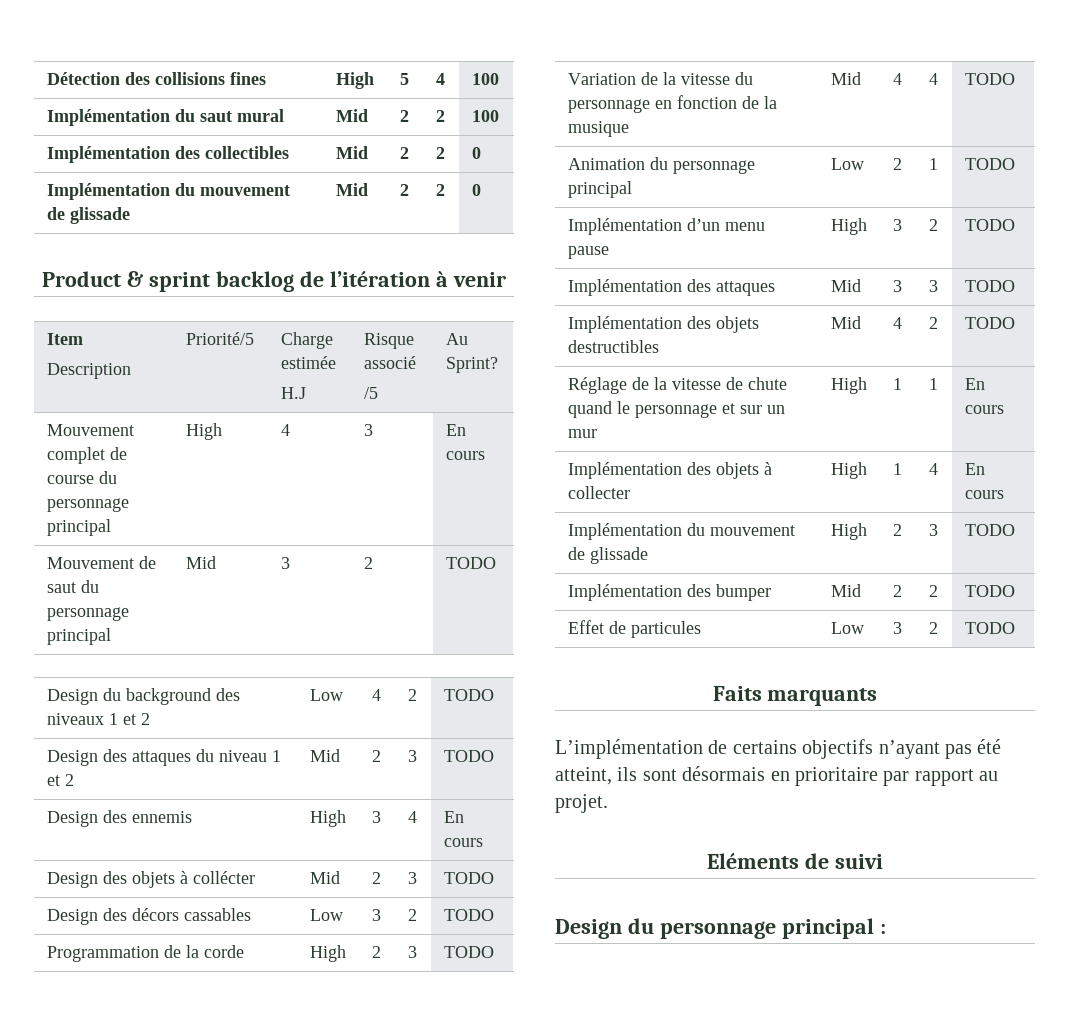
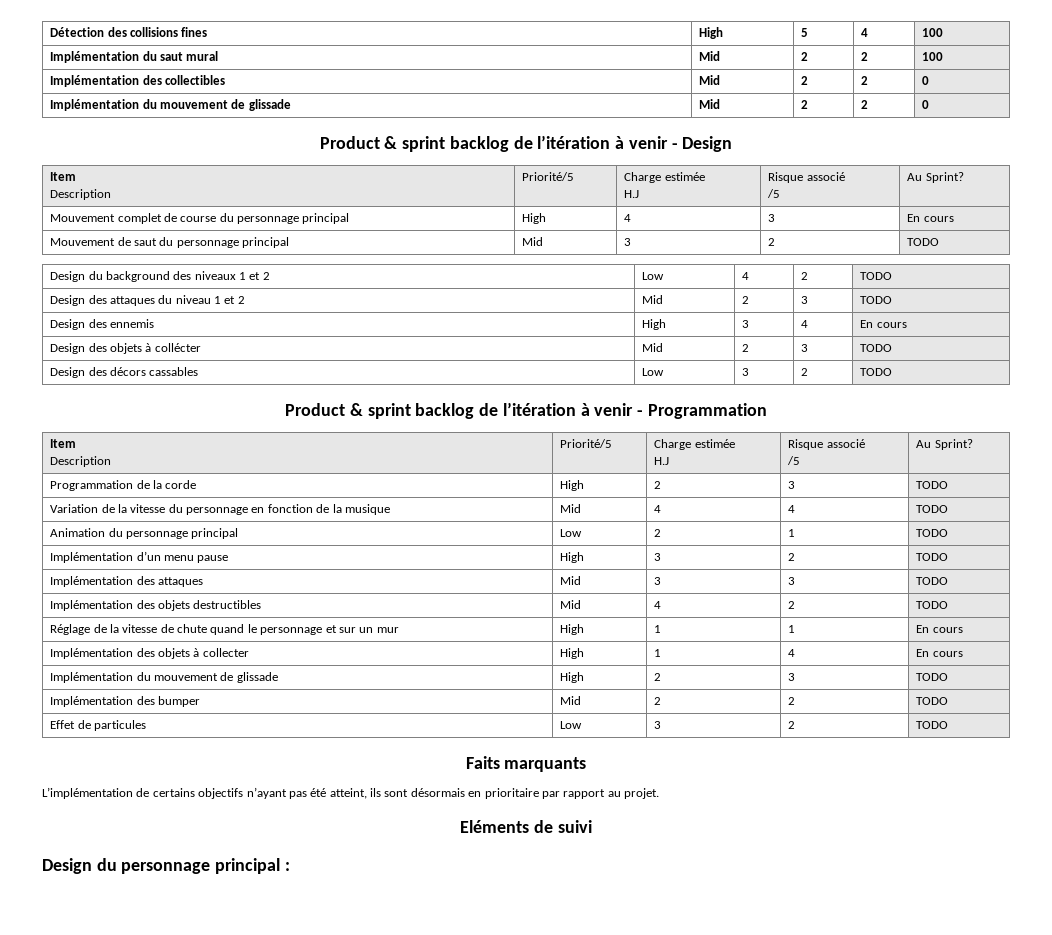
- Product & sprint backlog de l’itération à venir
+ Product & sprint backlog de l’itération à venir - Design
+ Product & sprint backlog de l’itération à venir - Programmation
+ Item
+ Description | Priorité/5 | Charge estimée
+ H.J | Risque associé
+ /5 | Au Sprint?

